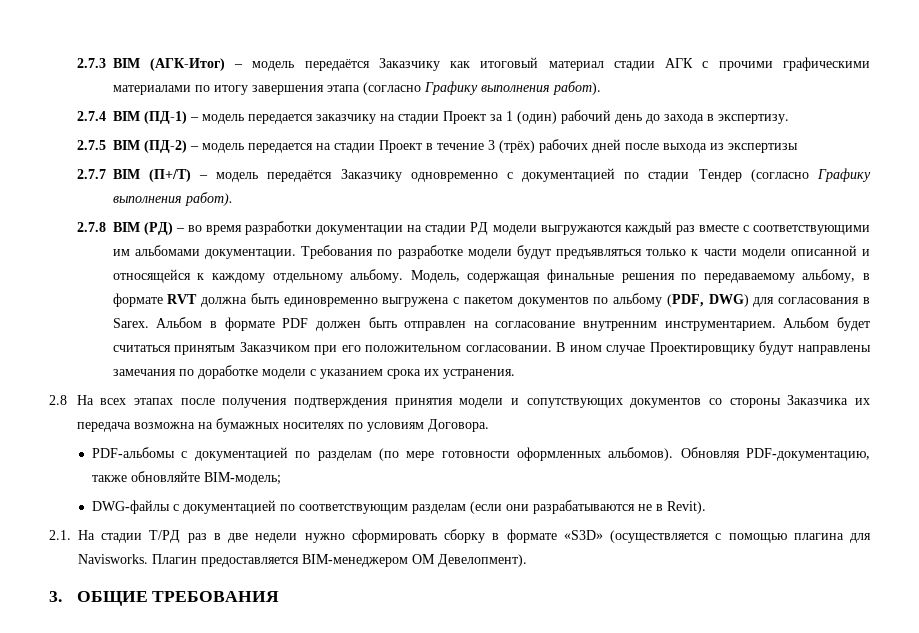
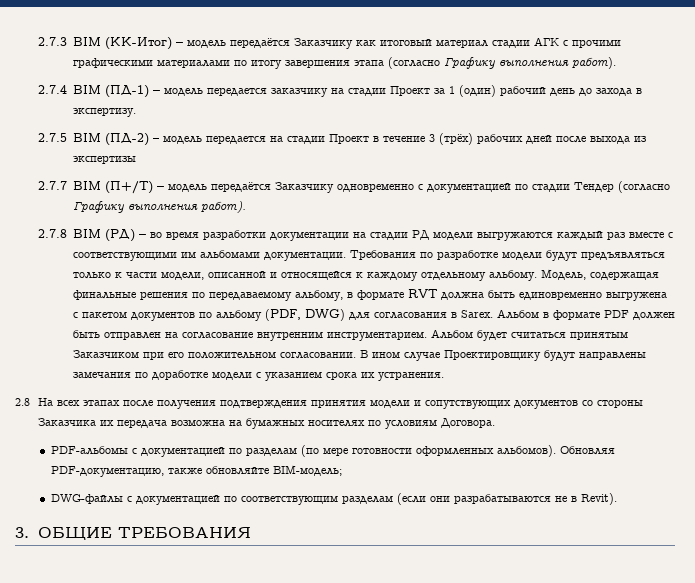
- 2.7.3 BIM (АГК-Итог) – модель передаётся Заказчику как итоговый материал стадии АГК с прочими графическими материалами по итогу завершения этапа (согласно Графику выполнения работ).
+ 2.7.3 BIM (КК-Итог) – модель передаётся Заказчику как итоговый материал стадии АГК с прочими графическими материалами по итогу завершения этапа (согласно Графику выполнения работ).
- Требования по разработке модели будут предъявляться только к части модели описанной и относящейся к каждому отдельному альбому.
+ Требования по разработке модели будут предъявляться только к части модели, описанной и относящейся к каждому отдельному альбому.
- 2.1. На стадии Т/РД раз в две недели нужно сформировать сборку в формате «S3D» (осуществляется с помощью плагина для Navisworks. Плагин предоставляется BIM-менеджером ОМ Девелопмент).

